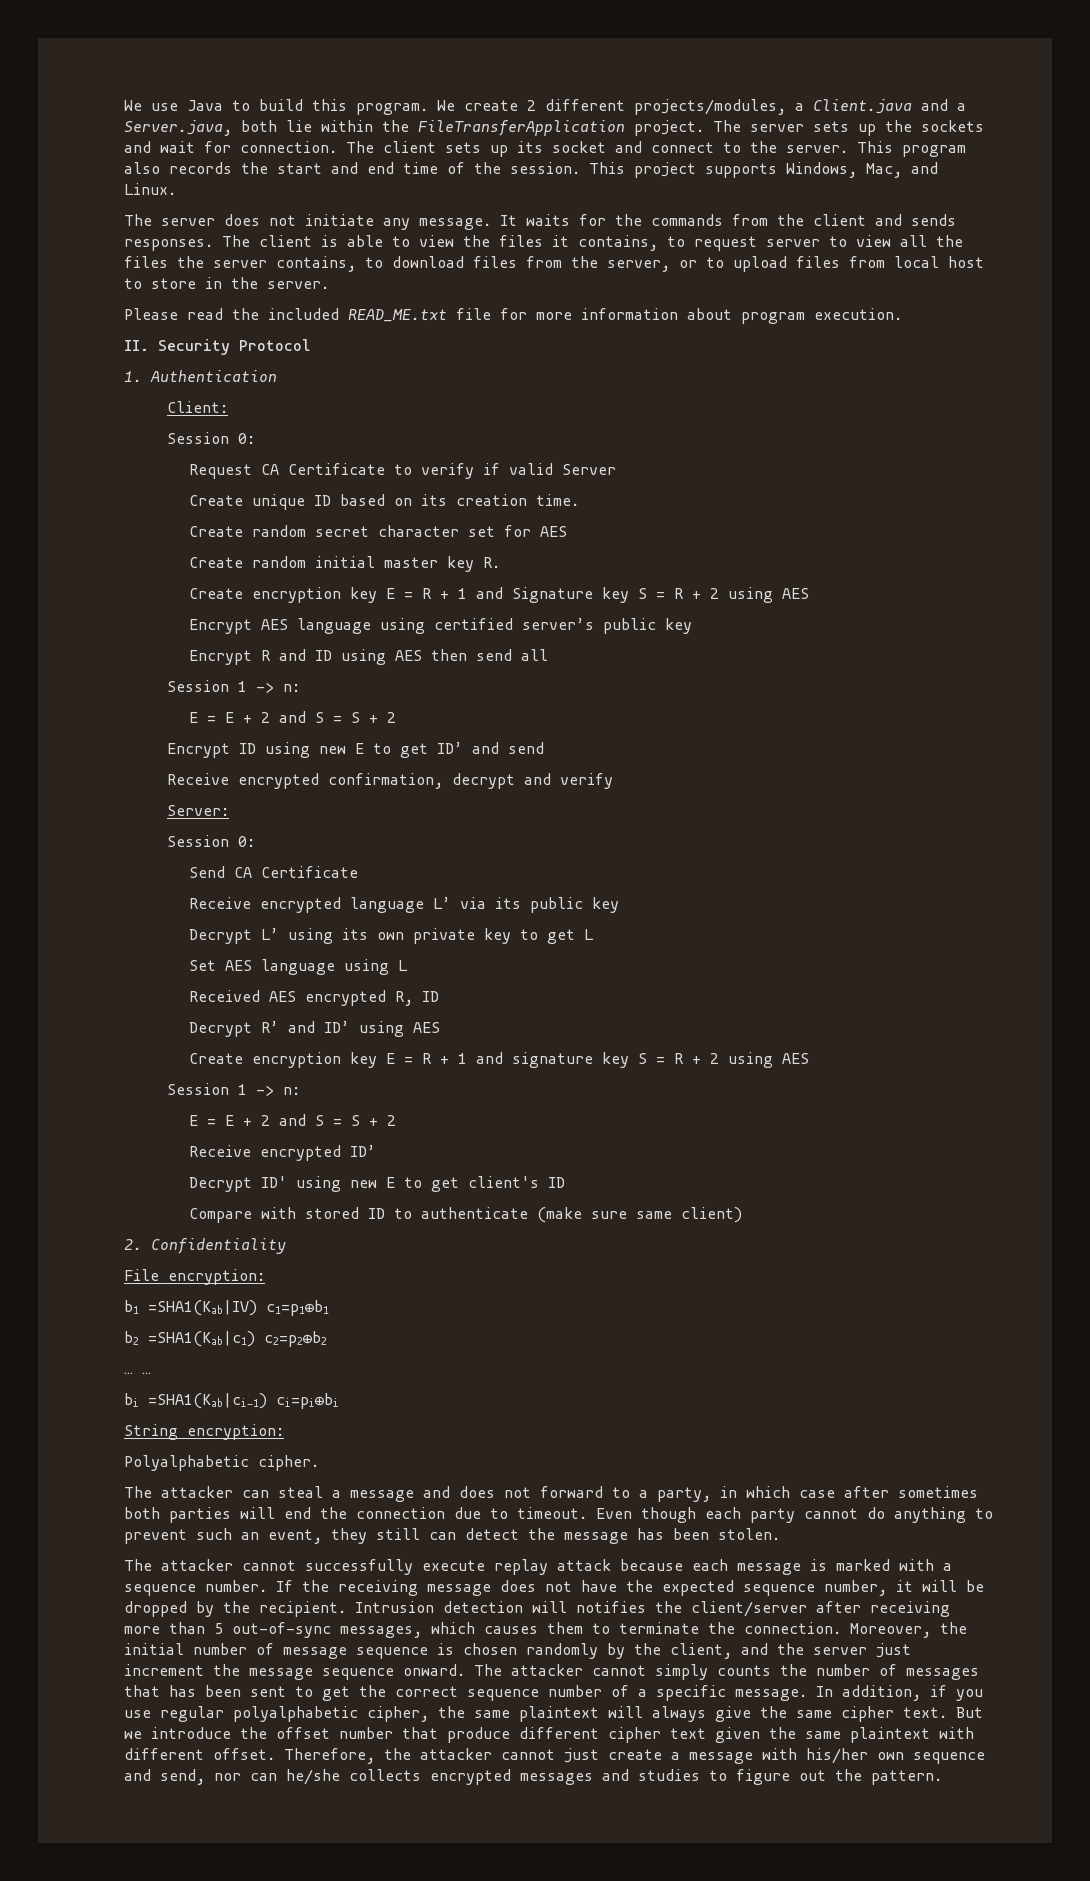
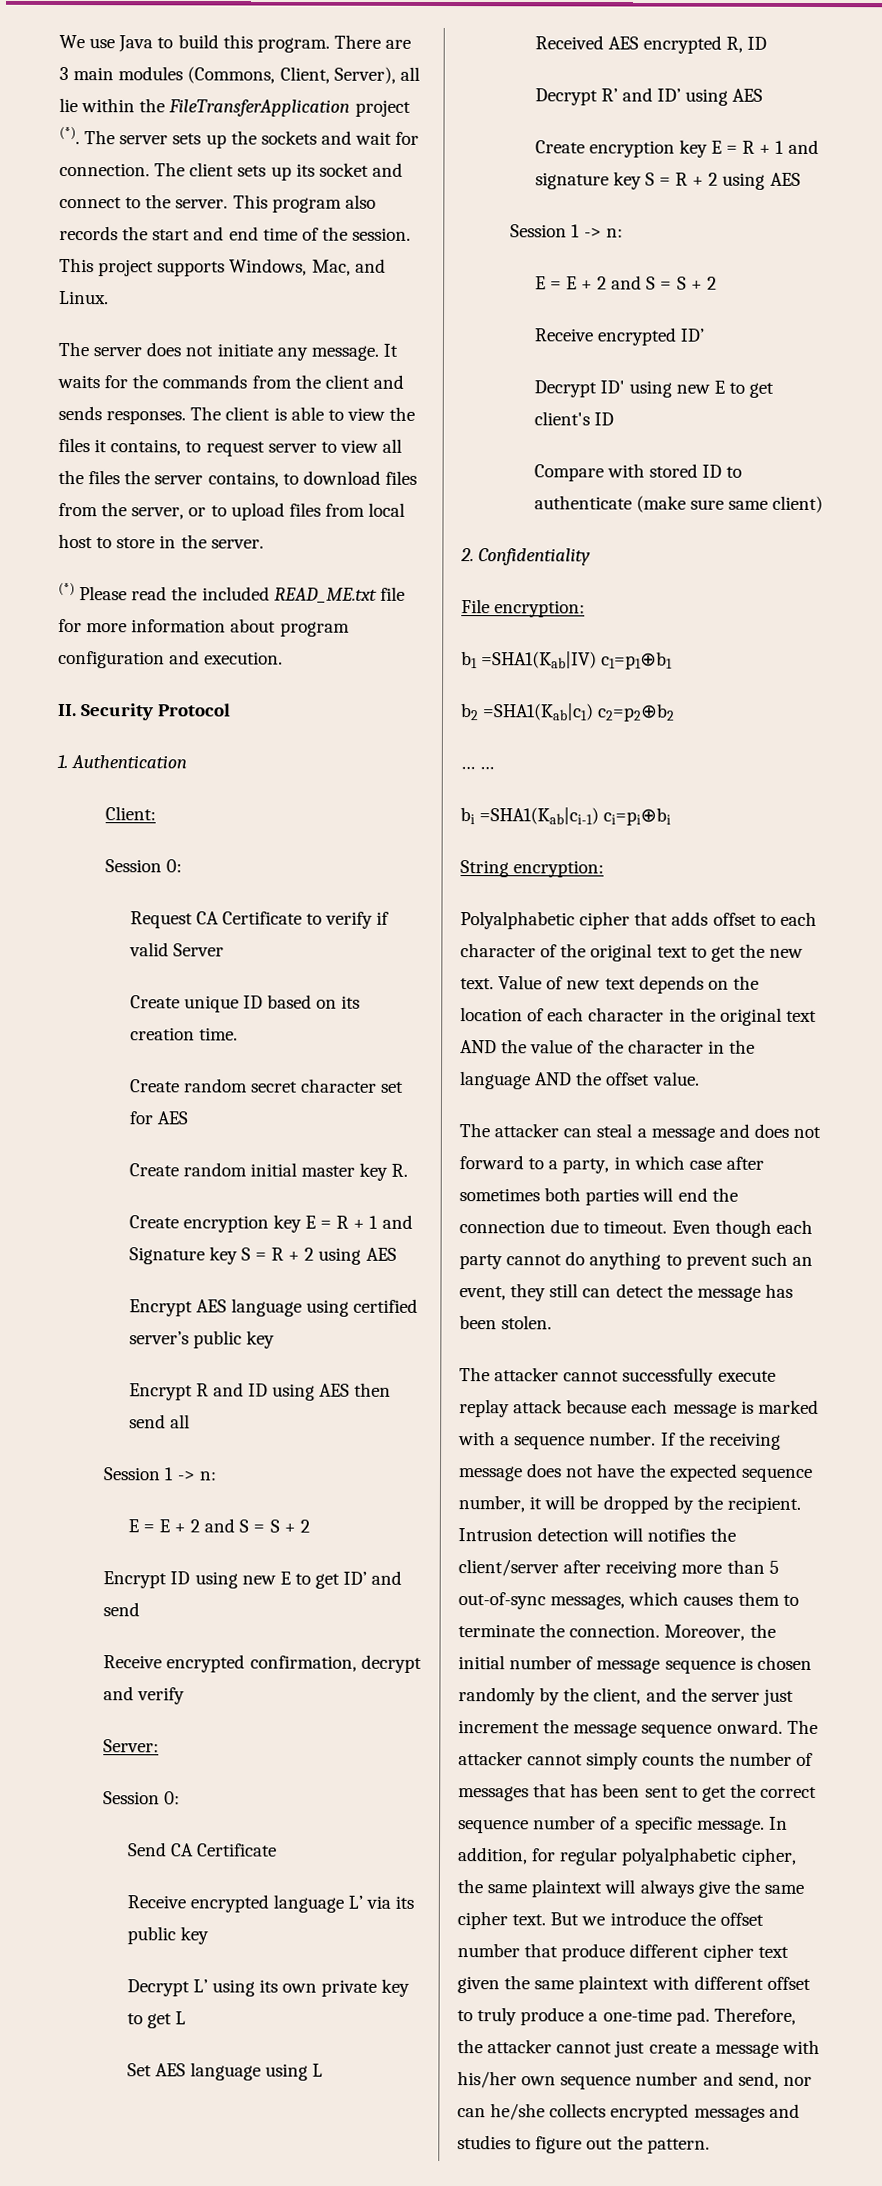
- We create 2 different projects/modules, a Client.java and a Server.java, both lie within the FileTransferApplication project.
+ There are 3 main modules (Commons, Client, Server), all lie within the FileTransferApplication project (*).
- Please read the included READ_ME.txt file for more information about program execution.
+ (*) Please read the included READ_ME.txt file for more information about program configuration and execution.
- Polyalphabetic cipher.
+ Polyalphabetic cipher that adds offset to each character of the original text to get the new text. Value of new text depends on the location of each character in the original text AND the value of the character in the language AND the offset value.
- In addition, if you use regular polyalphabetic cipher, the same plaintext will always give the same cipher text.
+ In addition, for regular polyalphabetic cipher, the same plaintext will always give the same cipher text.
- But we introduce the offset number that produce different cipher text given the same plaintext with different offset.
+ But we introduce the offset number that produce different cipher text given the same plaintext with different offset to truly produce a one-time pad.
- Therefore, the attacker cannot just create a message with his/her own sequence and send, nor can he/she collects encrypted messages and studies to figure out the pattern.
+ Therefore, the attacker cannot just create a message with his/her own sequence number and send, nor can he/she collects encrypted messages and studies to figure out the pattern.

